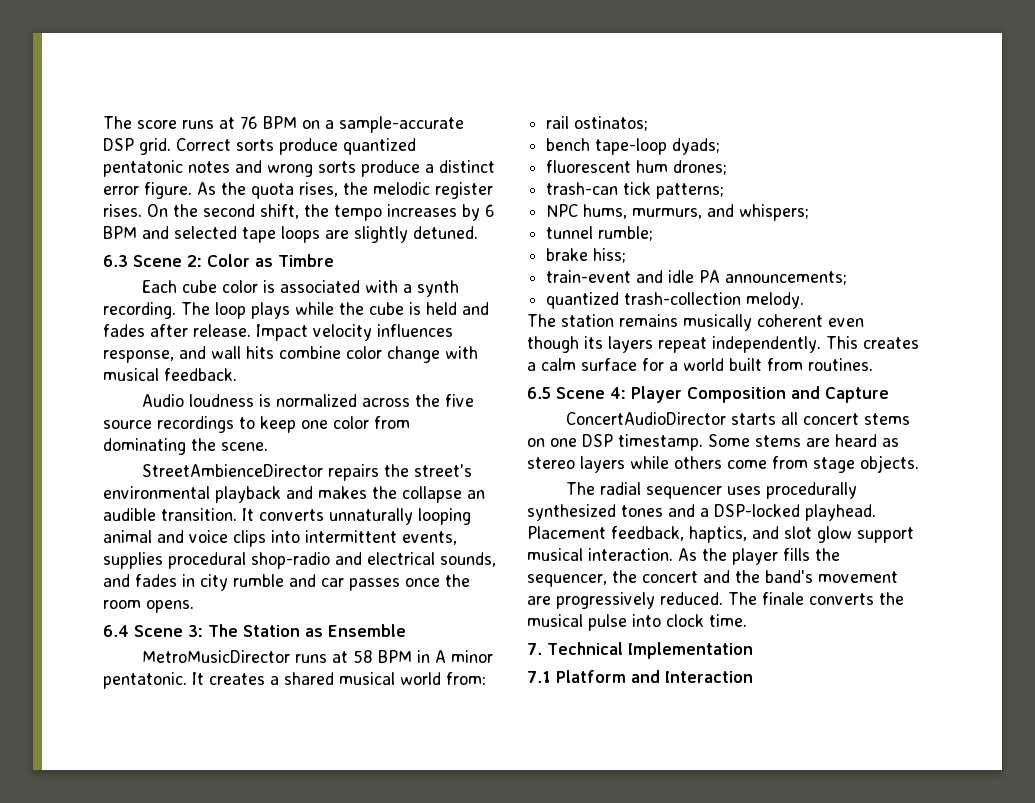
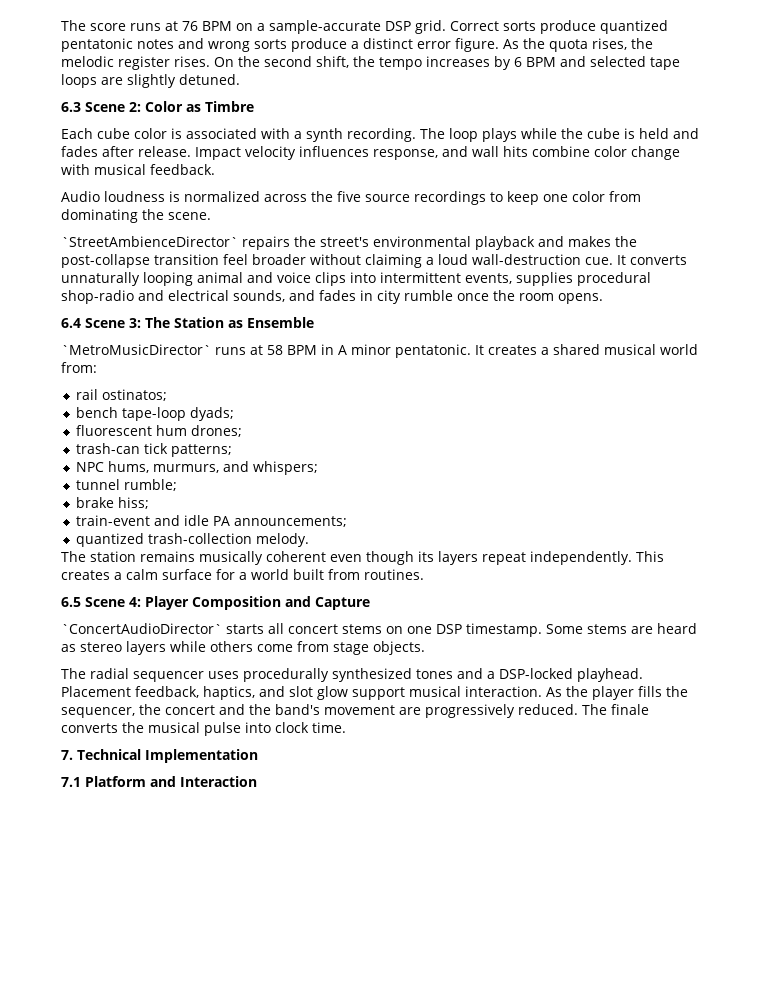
- StreetAmbienceDirector repairs the street's environmental playback and makes the collapse an audible transition.
+ `StreetAmbienceDirector` repairs the street's environmental playback and makes the post-collapse transition feel broader without claiming a loud wall-destruction cue.
- It converts unnaturally looping animal and voice clips into intermittent events, supplies procedural shop-radio and electrical sounds, and fades in city rumble and car passes once the room opens.
+ It converts unnaturally looping animal and voice clips into intermittent events, supplies procedural shop-radio and electrical sounds, and fades in city rumble once the room opens.
- MetroMusicDirector runs at 58 BPM in A minor pentatonic.
+ `MetroMusicDirector` runs at 58 BPM in A minor pentatonic.
- ConcertAudioDirector starts all concert stems on one DSP timestamp.
+ `ConcertAudioDirector` starts all concert stems on one DSP timestamp.

